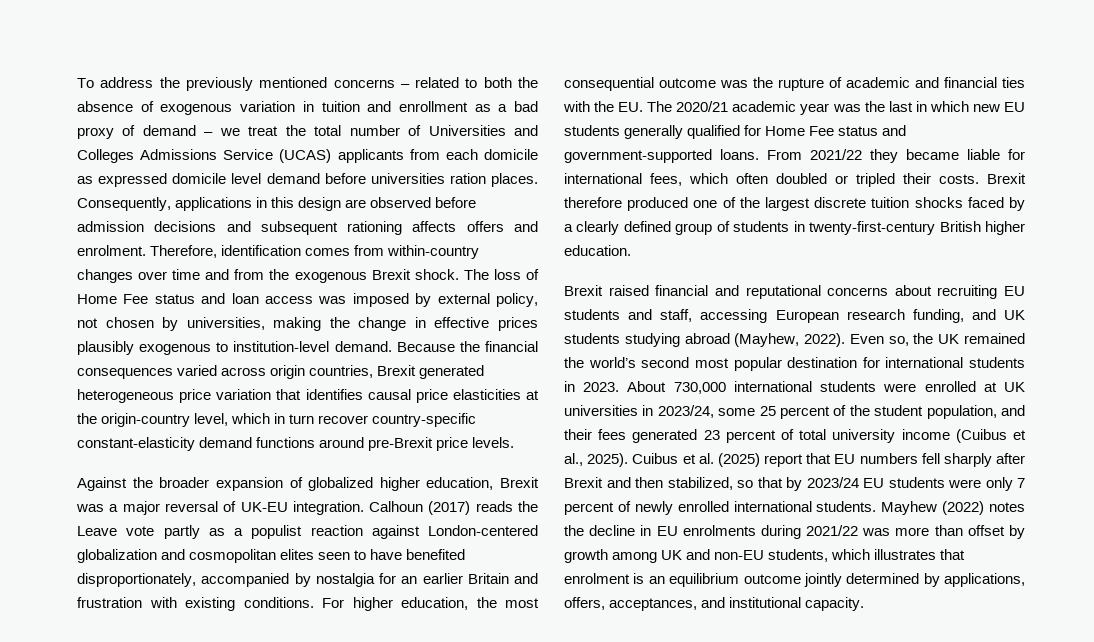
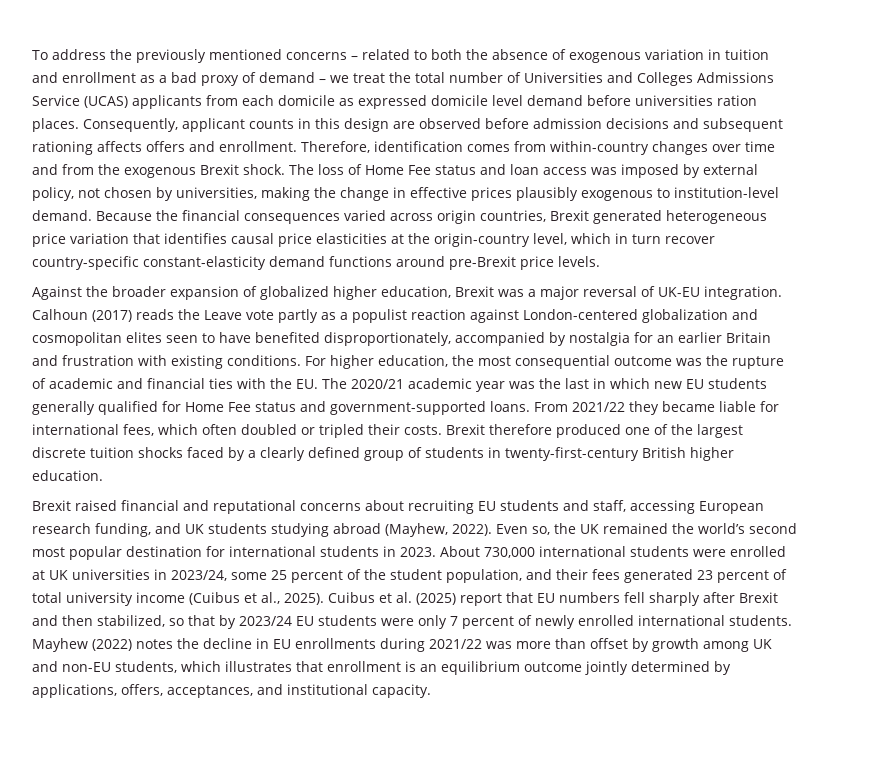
- Consequently, applications in this design are observed before admission decisions and subsequent rationing affects offers and enrolment.
+ Consequently, applicant counts in this design are observed before admission decisions and subsequent rationing affects offers and enrollment.
- Mayhew (2022) notes the decline in EU enrolments during 2021/22 was more than offset by growth among UK and non-EU students, which illustrates that enrolment is an equilibrium outcome jointly determined by applications, offers, acceptances, and institutional capacity.
+ Mayhew (2022) notes the decline in EU enrollments during 2021/22 was more than offset by growth among UK and non-EU students, which illustrates that enrollment is an equilibrium outcome jointly determined by applications, offers, acceptances, and institutional capacity.

